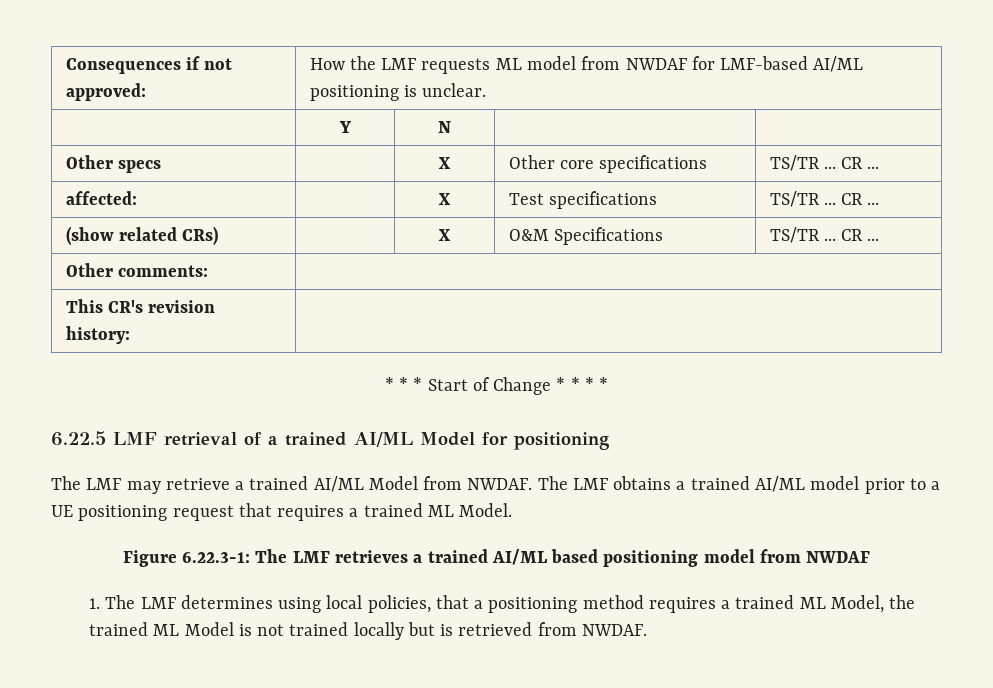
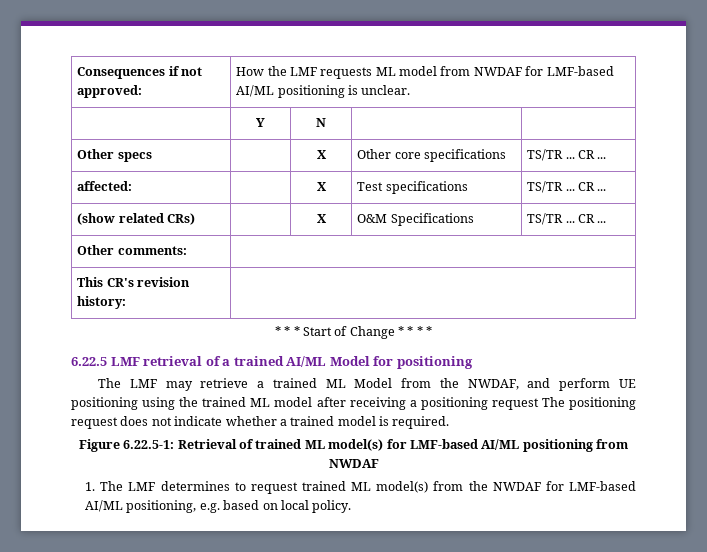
- The LMF may retrieve a trained AI/ML Model from NWDAF. The LMF obtains a trained AI/ML model prior to a UE positioning request that requires a trained ML Model.
- Figure 6.22.3-1: The LMF retrieves a trained AI/ML based positioning model from NWDAF
+ The LMF may retrieve a trained ML Model from the NWDAF, and perform UE positioning using the trained ML model after receiving a positioning request The positioning request does not indicate whether a trained model is required.
+ Figure 6.22.5-1: Retrieval of trained ML model(s) for LMF-based AI/ML positioning from NWDAF
- 1. The LMF determines using local policies, that a positioning method requires a trained ML Model, the trained ML Model is not trained locally but is retrieved from NWDAF.
+ 1. The LMF determines to request trained ML model(s) from the NWDAF for LMF-based AI/ML positioning, e.g. based on local policy.

